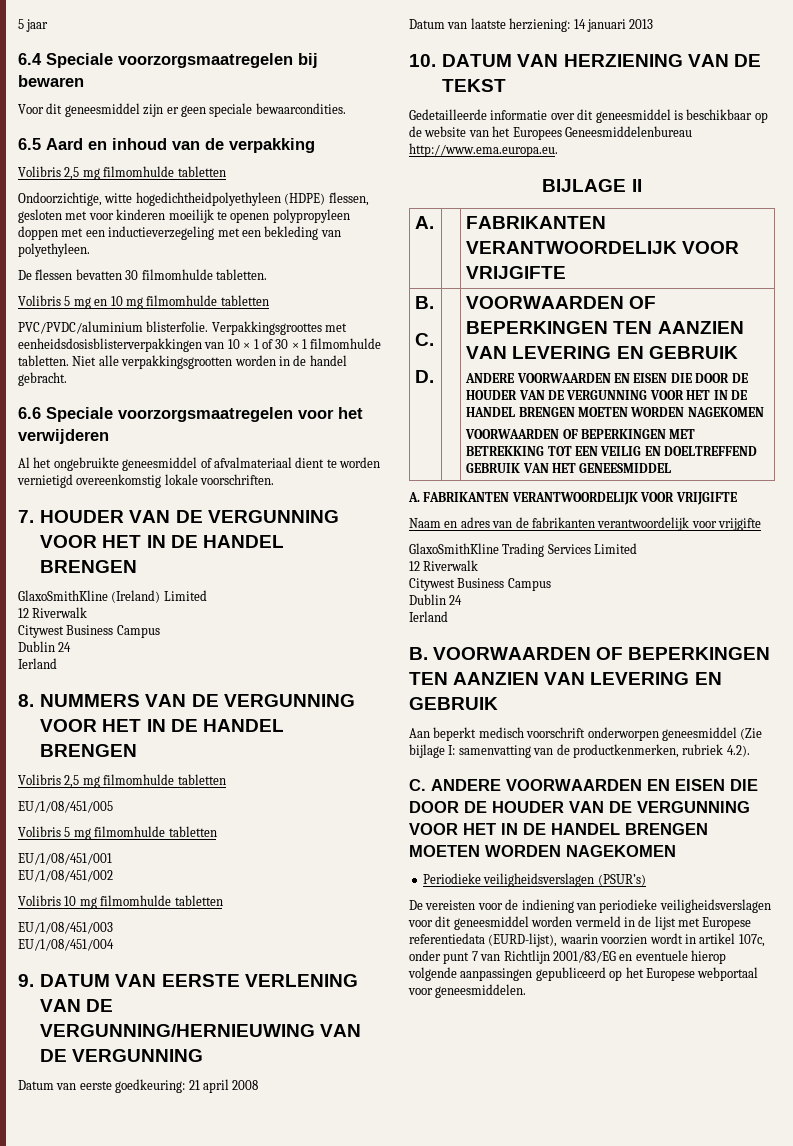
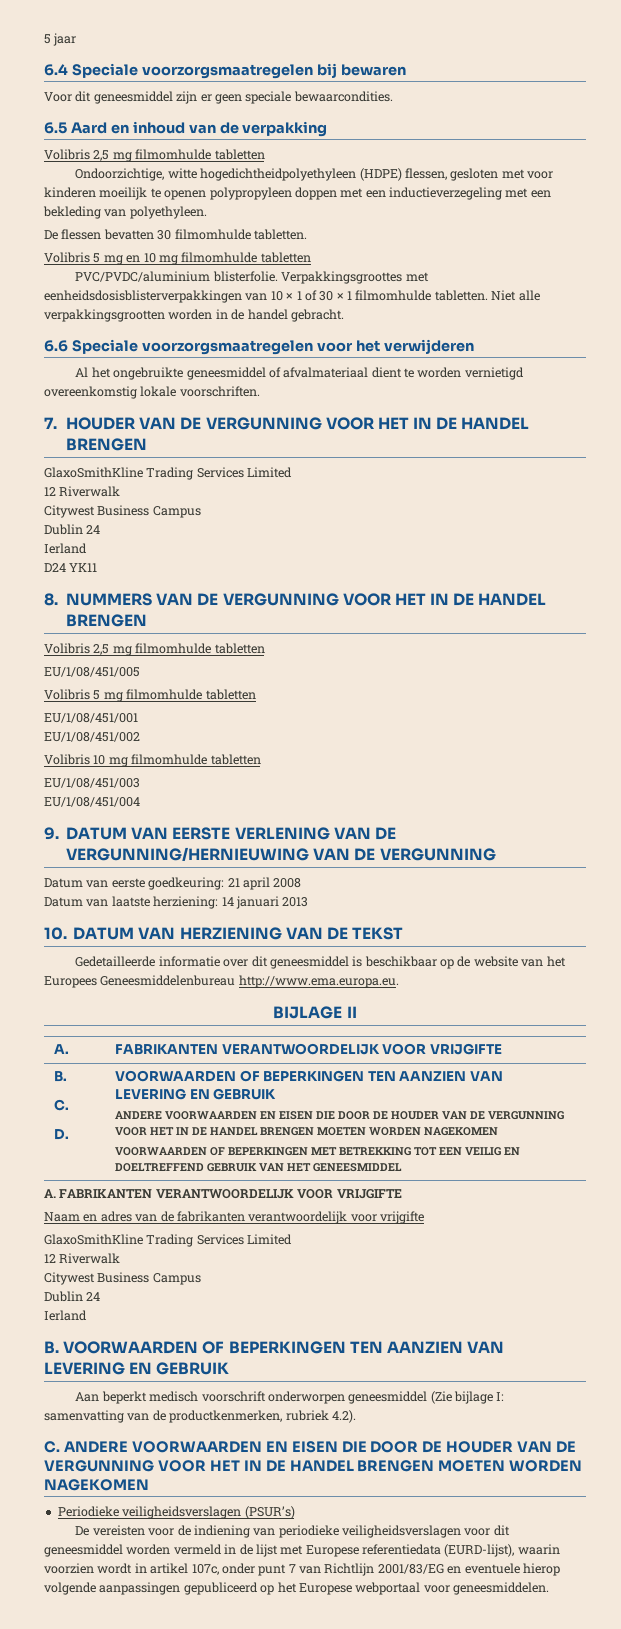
  7. HOUDER VAN DE VERGUNNING VOOR HET IN DE HANDEL BRENGEN
- GlaxoSmithKline (Ireland) Limited
+ GlaxoSmithKline Trading Services Limited
  12 Riverwalk
  Citywest Business Campus
  Dublin 24
  Ierland
+ D24 YK11

